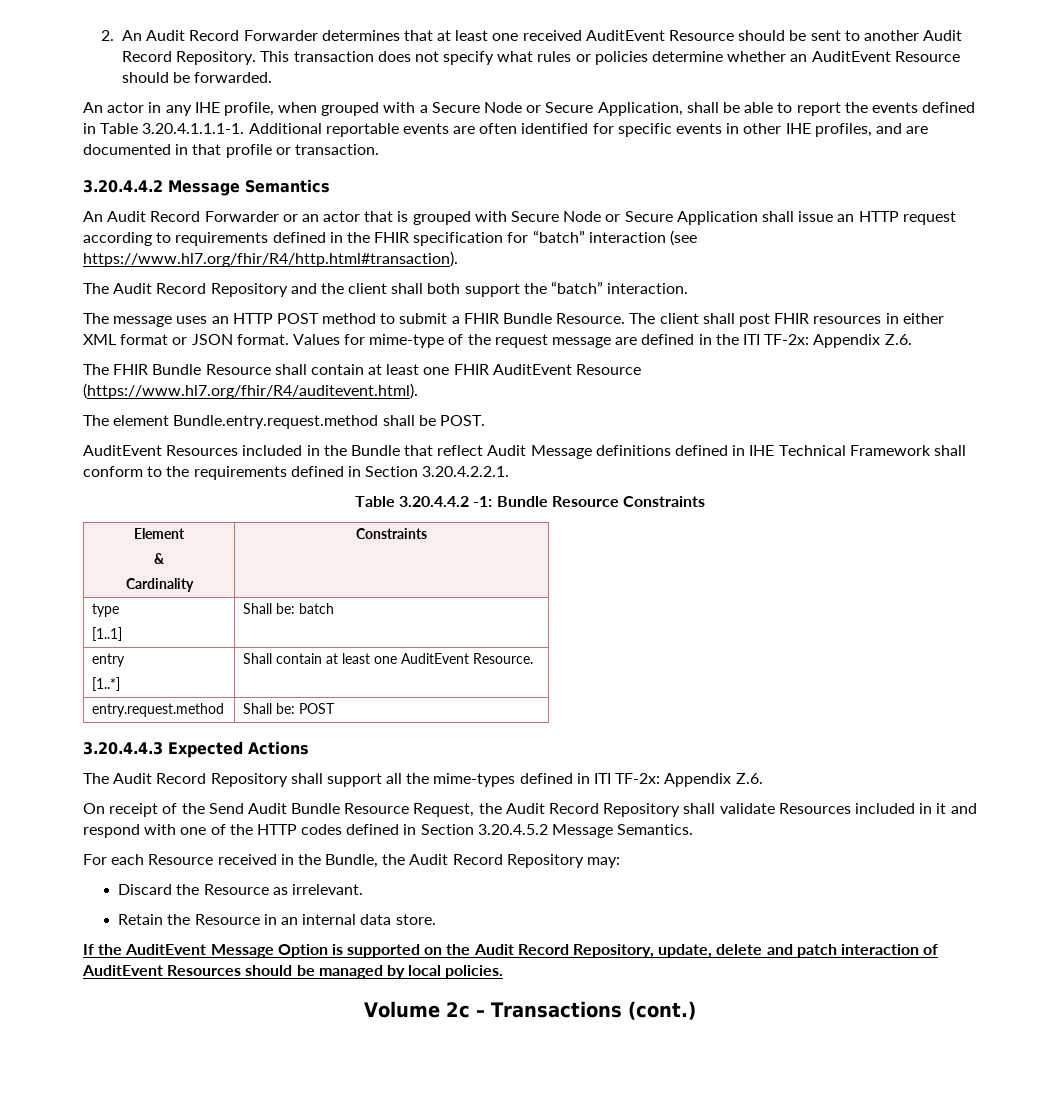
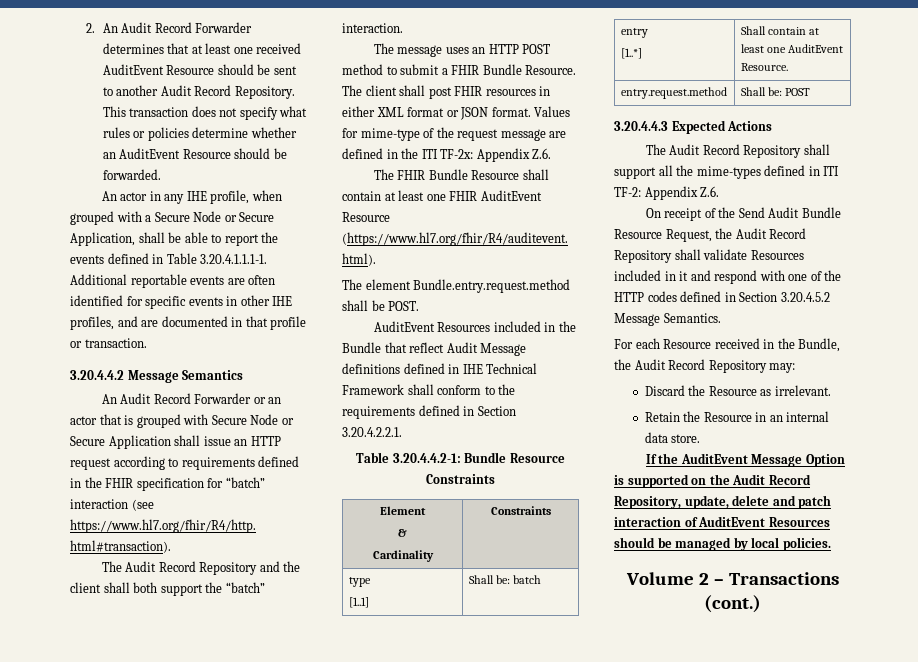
- Table 3.20.4.4.2 -1: Bundle Resource Constraints
+ Table 3.20.4.4.2-1: Bundle Resource Constraints
- The Audit Record Repository shall support all the mime-types defined in ITI TF-2x: Appendix Z.6.
+ The Audit Record Repository shall support all the mime-types defined in ITI TF-2: Appendix Z.6.
- Volume 2c – Transactions (cont.)
+ Volume 2 – Transactions (cont.)

